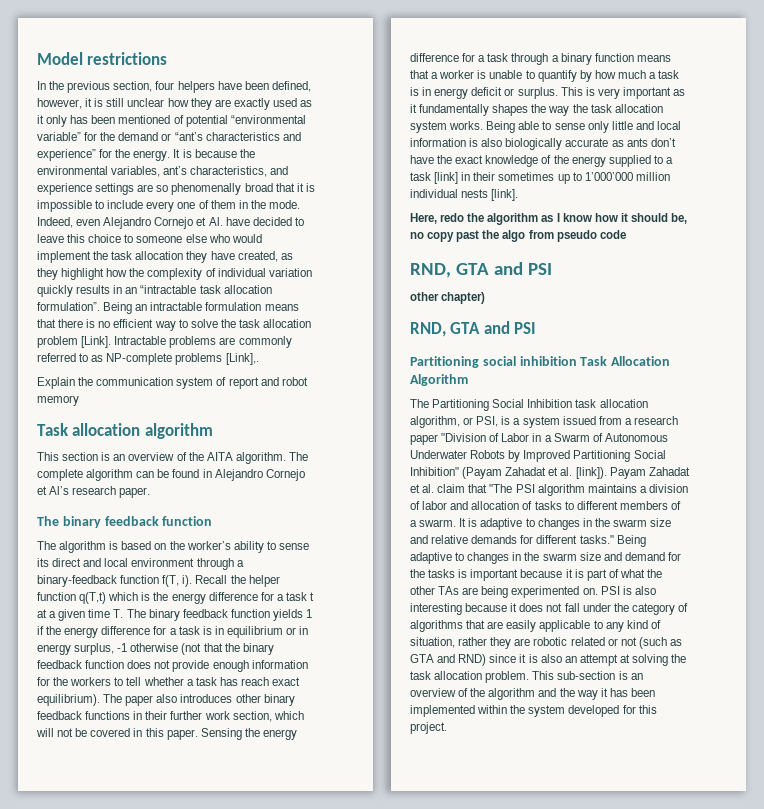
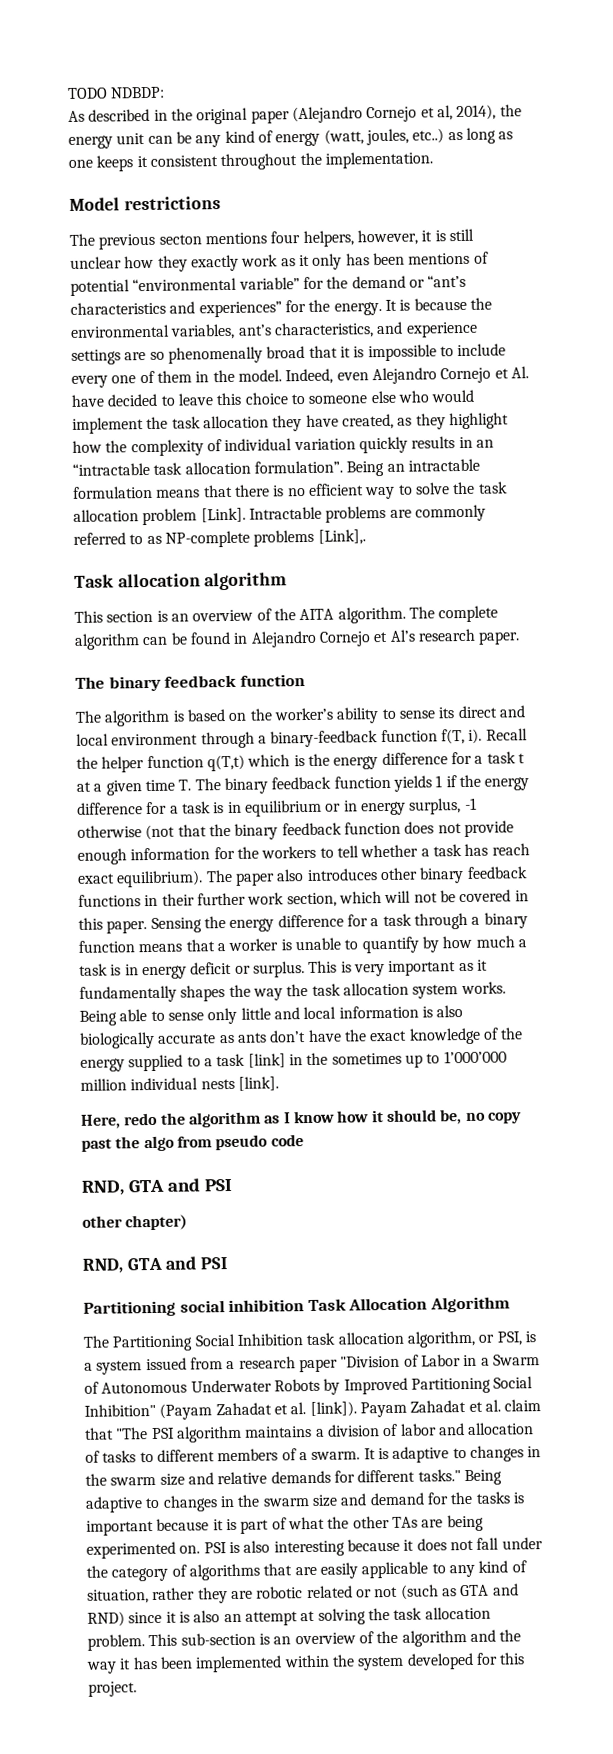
+ TODO NDBDP:
+ As described in the original paper (Alejandro Cornejo et al, 2014), the energy unit can be any kind of energy (watt, joules, etc..) as long as one keeps it consistent throughout the implementation.
  Model restrictions
- In the previous section, four helpers have been defined, however, it is still unclear how they are exactly used as it only has been mentioned of potential “environmental variable” for the demand or “ant’s characteristics and experience” for the energy.
+ The previous secton mentions four helpers, however, it is still unclear how they exactly work as it only has been mentions of potential “environmental variable” for the demand or “ant’s characteristics and experiences” for the energy.
- It is because the environmental variables, ant’s characteristics, and experience settings are so phenomenally broad that it is impossible to include every one of them in the mode.
+ It is because the environmental variables, ant’s characteristics, and experience settings are so phenomenally broad that it is impossible to include every one of them in the model.
- Explain the communication system of report and robot memory
- Being able to sense only little and local information is also biologically accurate as ants don’t have the exact knowledge of the energy supplied to a task [link] in their sometimes up to 1’000’000 million individual nests [link].
+ Being able to sense only little and local information is also biologically accurate as ants don’t have the exact knowledge of the energy supplied to a task [link] in the sometimes up to 1’000’000 million individual nests [link].

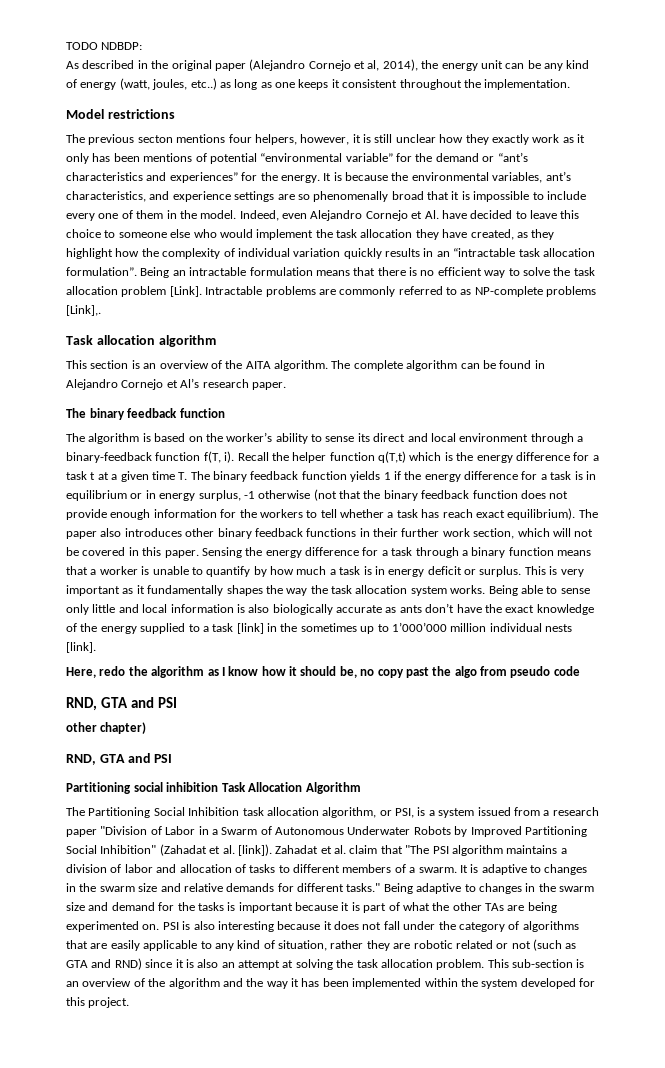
- The Partitioning Social Inhibition task allocation algorithm, or PSI, is a system issued from a research paper "Division of Labor in a Swarm of Autonomous Underwater Robots by Improved Partitioning Social Inhibition" (Payam Zahadat et al. [link]).
+ The Partitioning Social Inhibition task allocation algorithm, or PSI, is a system issued from a research paper "Division of Labor in a Swarm of Autonomous Underwater Robots by Improved Partitioning Social Inhibition" (Zahadat et al. [link]).
- Payam Zahadat et al. claim that "The PSI algorithm maintains a division of labor and allocation of tasks to different members of a swarm.
+ Zahadat et al. claim that "The PSI algorithm maintains a division of labor and allocation of tasks to different members of a swarm.

